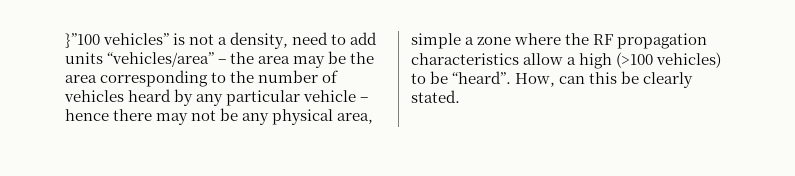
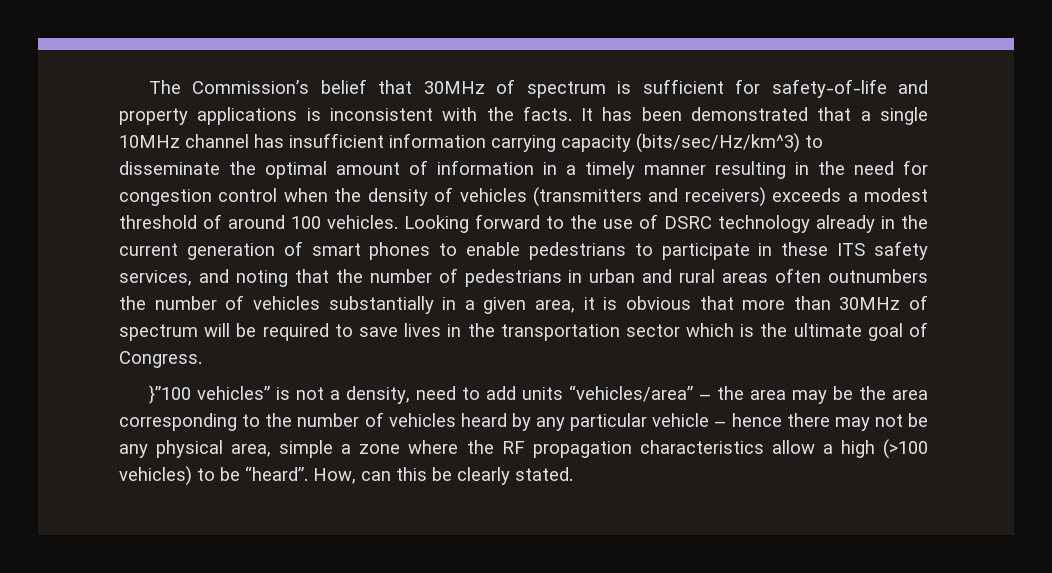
+ The Commission’s belief that 30MHz of spectrum is sufficient for safety-of-life and property applications is inconsistent with the facts. It has been demonstrated that a single 10MHz channel has insufficient information carrying capacity (bits/sec/Hz/km^3) to disseminate the optimal amount of information in a timely manner resulting in the need for congestion control when the density of vehicles (transmitters and receivers) exceeds a modest threshold of around 100 vehicles. Looking forward to the use of DSRC technology already in the current generation of smart phones to enable pedestrians to participate in these ITS safety services, and noting that the number of pedestrians in urban and rural areas often outnumbers the number of vehicles substantially in a given area, it is obvious that more than 30MHz of spectrum will be required to save lives in the transportation sector which is the ultimate goal of Congress.

